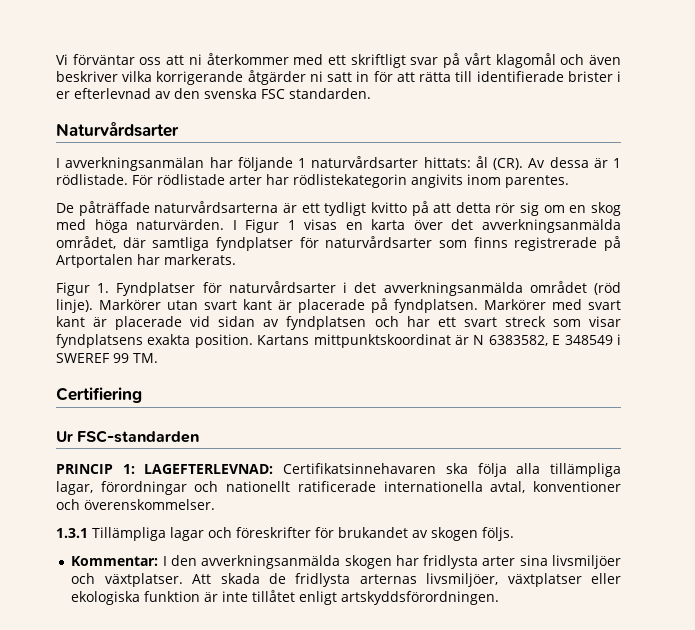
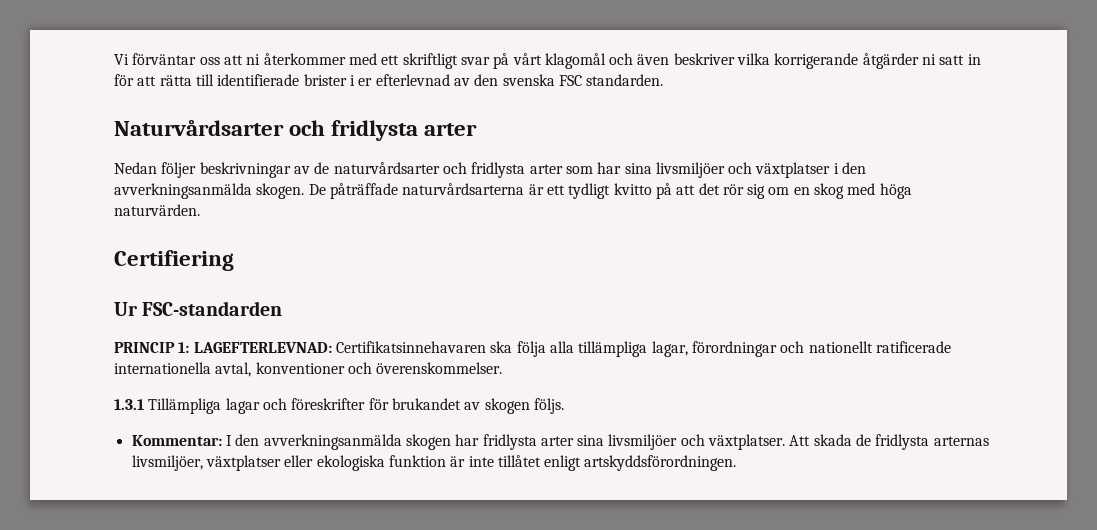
- Naturvårdsarter
- I avverkningsanmälan har följande 1 naturvårdsarter hittats: ål (CR). Av dessa är 1 rödlistade. För rödlistade arter har rödlistekategorin angivits inom parentes.
- De påträffade naturvårdsarterna är ett tydligt kvitto på att detta rör sig om en skog med höga naturvärden. I Figur 1 visas en karta över det avverkningsanmälda området, där samtliga fyndplatser för naturvårdsarter som finns registrerade på Artportalen har markerats.
- Figur 1. Fyndplatser för naturvårdsarter i det avverkningsanmälda området (röd linje). Markörer utan svart kant är placerade på fyndplatsen. Markörer med svart kant är placerade vid sidan av fyndplatsen och har ett svart streck som visar fyndplatsens exakta position. Kartans mittpunktskoordinat är N 6383582, E 348549 i SWEREF 99 TM.
+ Naturvårdsarter och fridlysta arter
+ Nedan följer beskrivningar av de naturvårdsarter och fridlysta arter som har sina livsmiljöer och växtplatser i den avverkningsanmälda skogen. De påträffade naturvårdsarterna är ett tydligt kvitto på att det rör sig om en skog med höga naturvärden.

